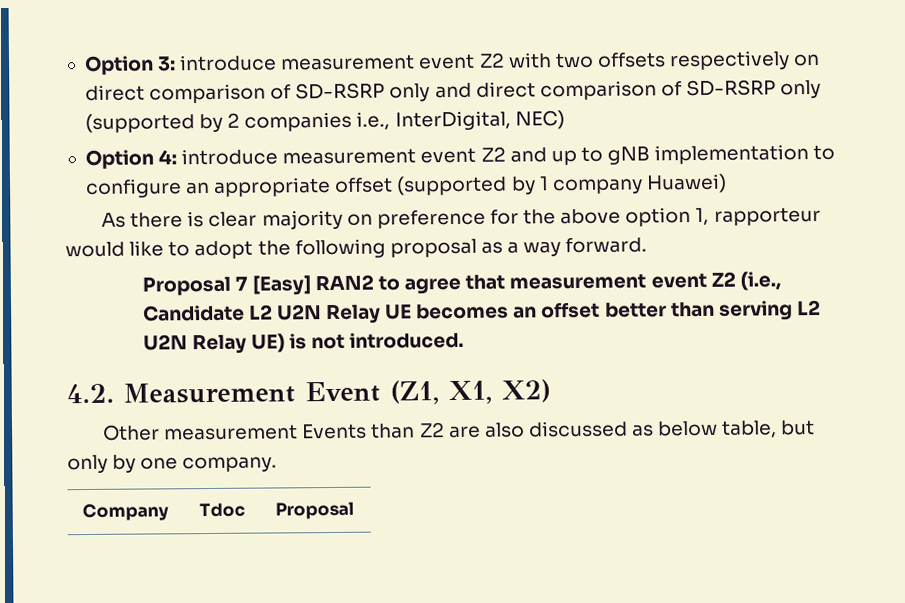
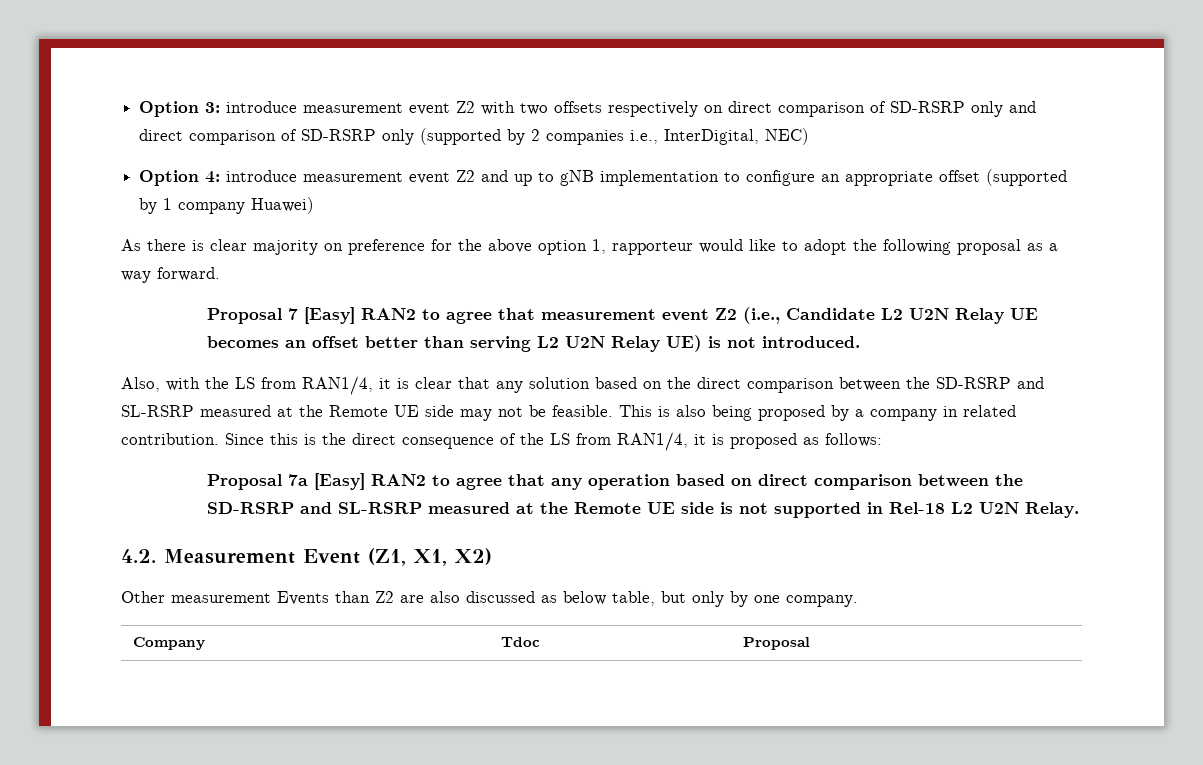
+ Also, with the LS from RAN1/4, it is clear that any solution based on the direct comparison between the SD-RSRP and SL-RSRP measured at the Remote UE side may not be feasible. This is also being proposed by a company in related contribution. Since this is the direct consequence of the LS from RAN1/4, it is proposed as follows:
+ Proposal 7a [Easy] RAN2 to agree that any operation based on direct comparison between the SD-RSRP and SL-RSRP measured at the Remote UE side is not supported in Rel-18 L2 U2N Relay.

